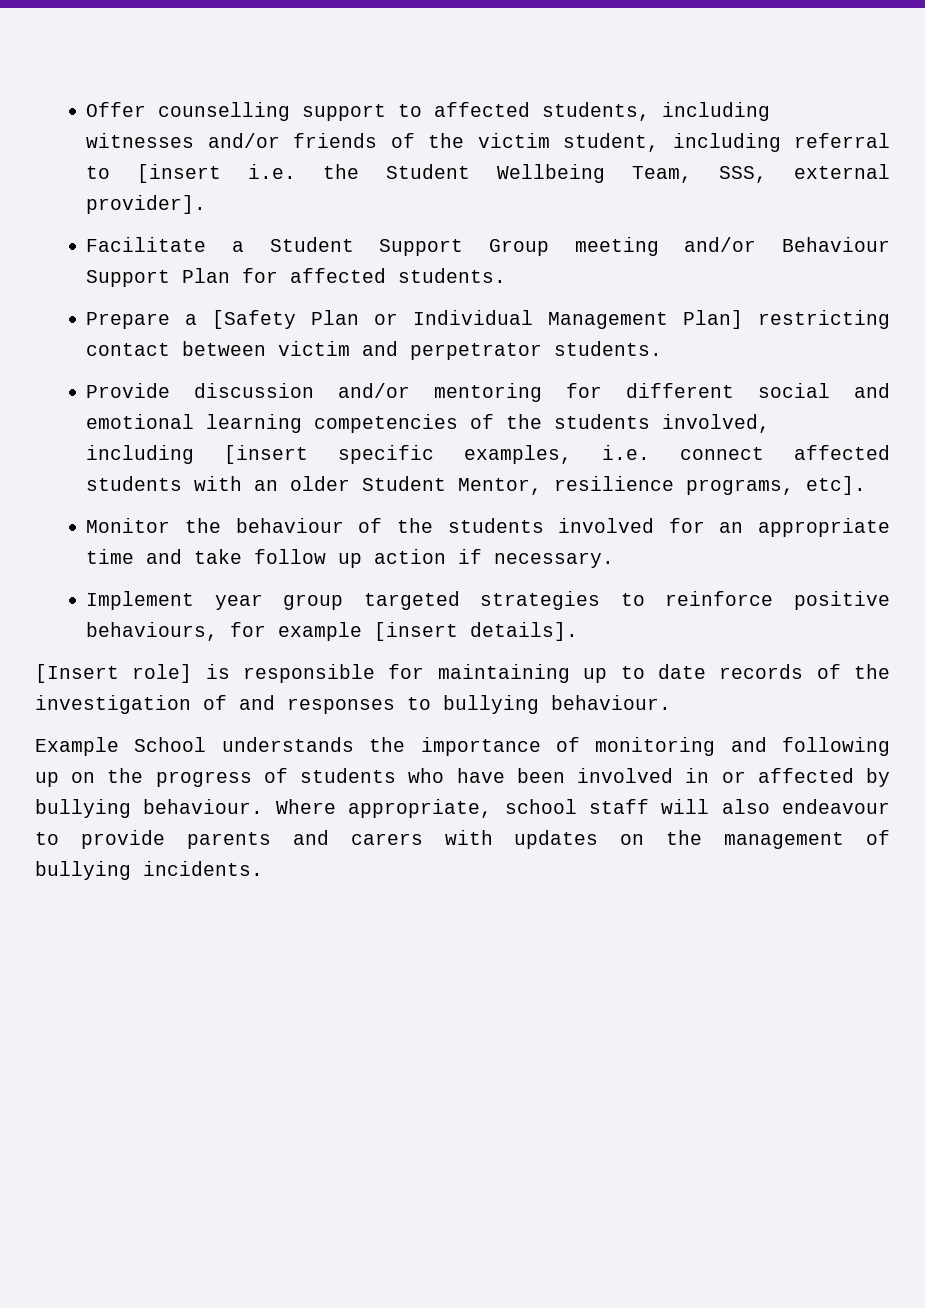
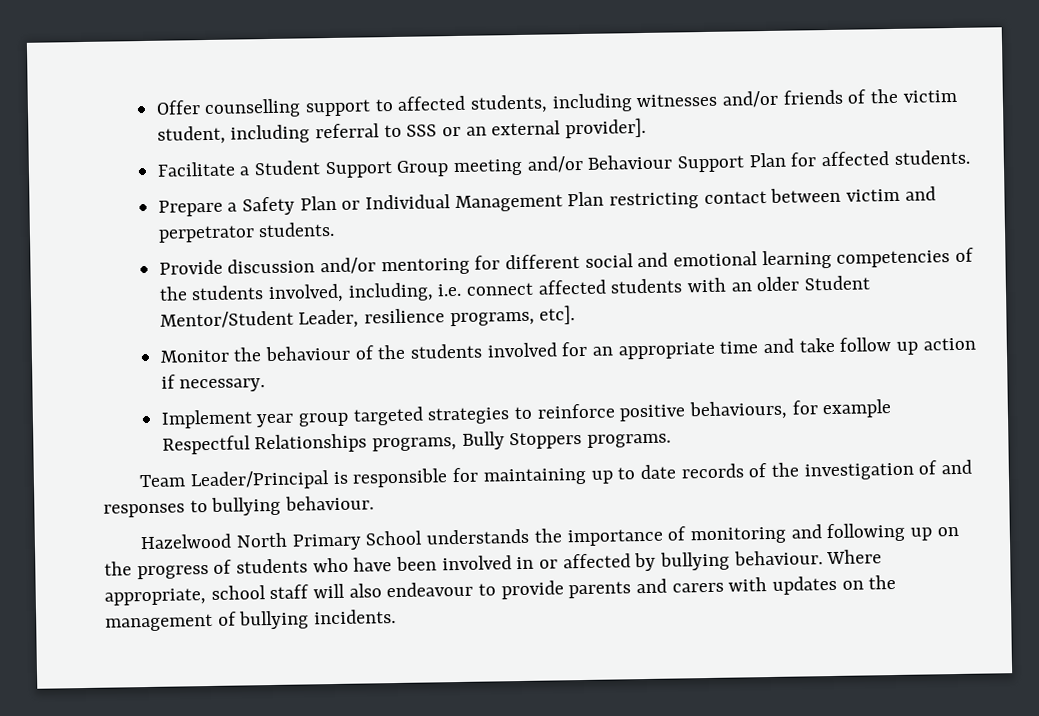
- Offer counselling support to affected students, including witnesses and/or friends of the victim student, including referral to [insert i.e. the Student Wellbeing Team, SSS, external provider].
+ Offer counselling support to affected students, including witnesses and/or friends of the victim student, including referral to SSS or an external provider].
- Prepare a [Safety Plan or Individual Management Plan] restricting contact between victim and perpetrator students.
+ Prepare a Safety Plan or Individual Management Plan restricting contact between victim and perpetrator students.
- Provide discussion and/or mentoring for different social and emotional learning competencies of the students involved, including [insert specific examples, i.e. connect affected students with an older Student Mentor, resilience programs, etc].
+ Provide discussion and/or mentoring for different social and emotional learning competencies of the students involved, including, i.e. connect affected students with an older Student Mentor/Student Leader, resilience programs, etc].
- Implement year group targeted strategies to reinforce positive behaviours, for example [insert details].
- [Insert role] is responsible for maintaining up to date records of the investigation of and responses to bullying behaviour.
+ Implement year group targeted strategies to reinforce positive behaviours, for example Respectful Relationships programs, Bully Stoppers programs.
+ Team Leader/Principal is responsible for maintaining up to date records of the investigation of and responses to bullying behaviour.
- Example School understands the importance of monitoring and following up on the progress of students who have been involved in or affected by bullying behaviour.
+ Hazelwood North Primary School understands the importance of monitoring and following up on the progress of students who have been involved in or affected by bullying behaviour.

